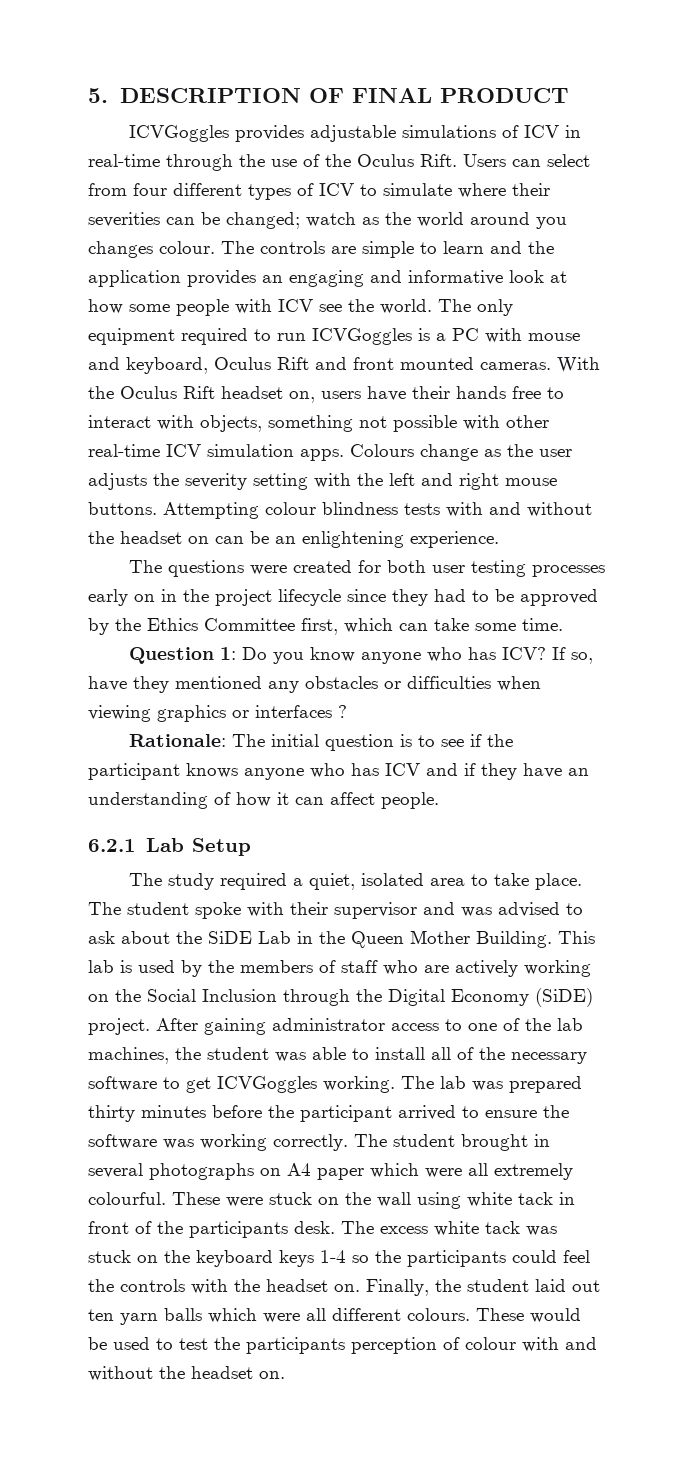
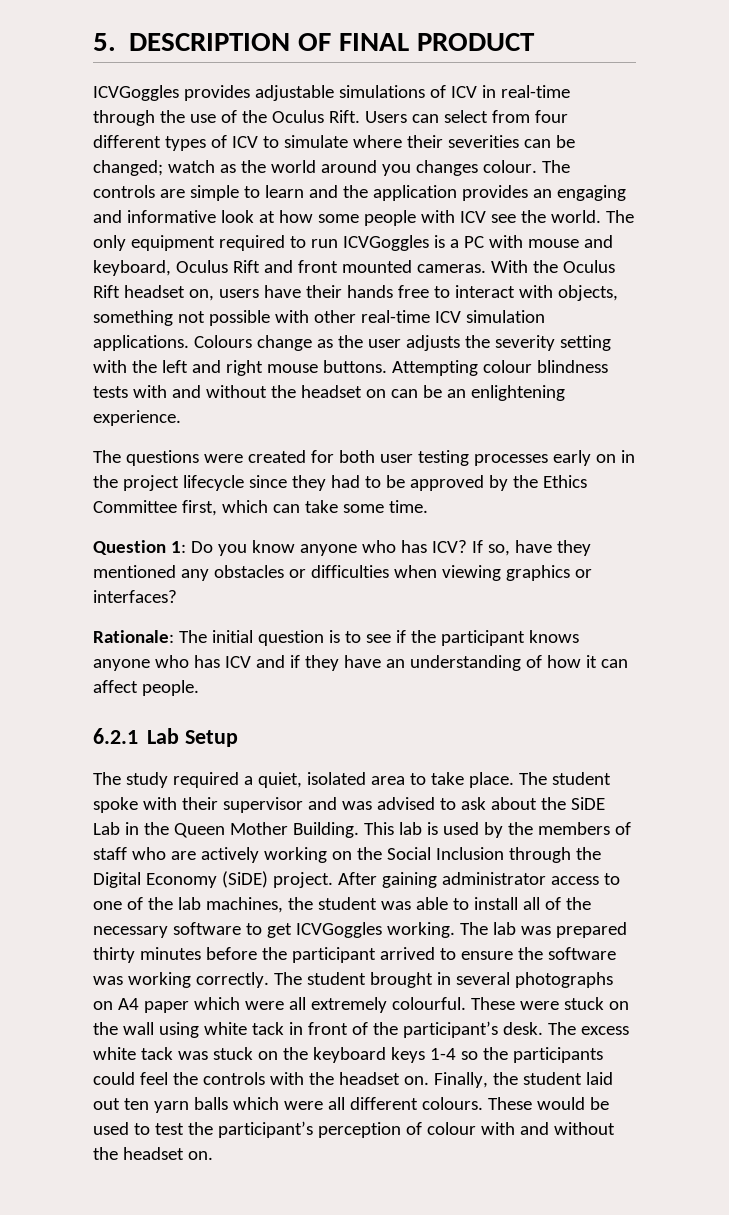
- With the Oculus Rift headset on, users have their hands free to interact with objects, something not possible with other real-time ICV simulation apps.
+ With the Oculus Rift headset on, users have their hands free to interact with objects, something not possible with other real-time ICV simulation applications.
- If so, have they mentioned any obstacles or difficulties when viewing graphics or interfaces ?
+ If so, have they mentioned any obstacles or difficulties when viewing graphics or interfaces?
- These were stuck on the wall using white tack in front of the participants desk.
+ These were stuck on the wall using white tack in front of the participant’s desk.
- These would be used to test the participants perception of colour with and without the headset on.
+ These would be used to test the participant’s perception of colour with and without the headset on.

